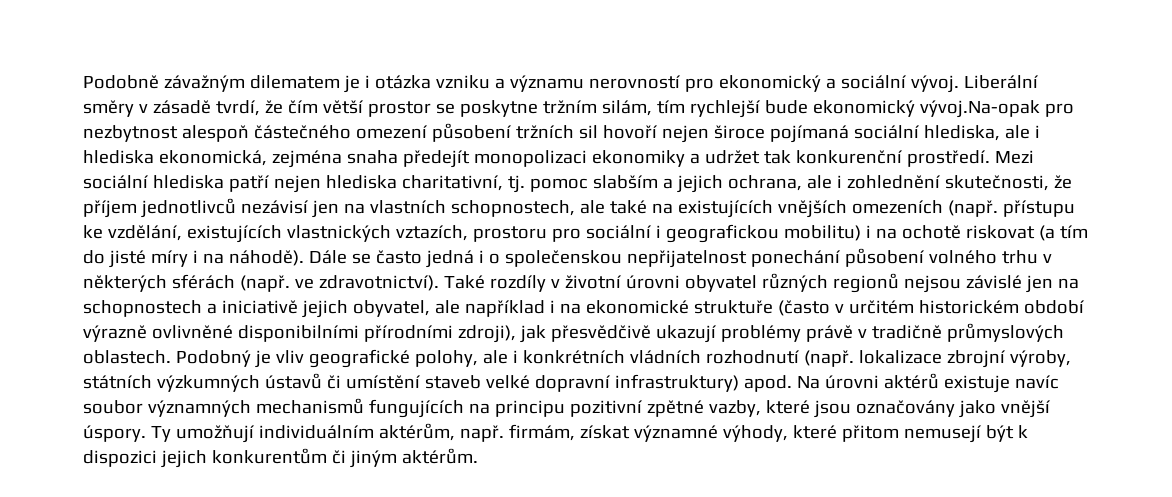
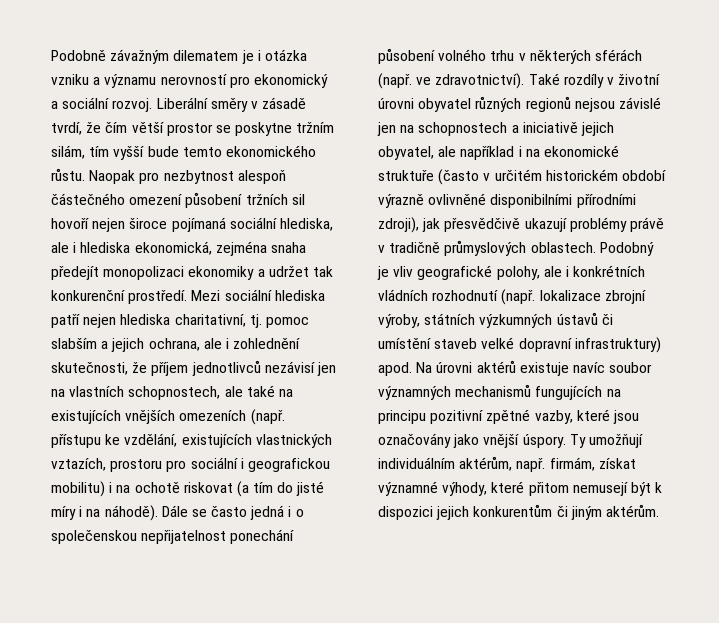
- Podobně závažným dilematem je i otázka vzniku a významu nerovností pro ekonomický a sociální vývoj.
+ Podobně závažným dilematem je i otázka vzniku a významu nerovností pro ekonomický a sociální rozvoj.
- Liberální směry v zásadě tvrdí, že čím větší prostor se poskytne tržním silám, tím rychlejší bude ekonomický vývoj.Na-opak pro nezbytnost alespoň částečného omezení působení tržních sil hovoří nejen široce pojímaná sociální hlediska, ale i hlediska ekonomická, zejména snaha předejít monopolizaci ekonomiky a udržet tak konkurenční prostředí.
+ Liberální směry v zásadě tvrdí, že čím větší prostor se poskytne tržním silám, tím vyšší bude temto ekonomického růstu. Naopak pro nezbytnost alespoň částečného omezení působení tržních sil hovoří nejen široce pojímaná sociální hlediska, ale i hlediska ekonomická, zejména snaha předejít monopolizaci ekonomiky a udržet tak konkurenční prostředí.

